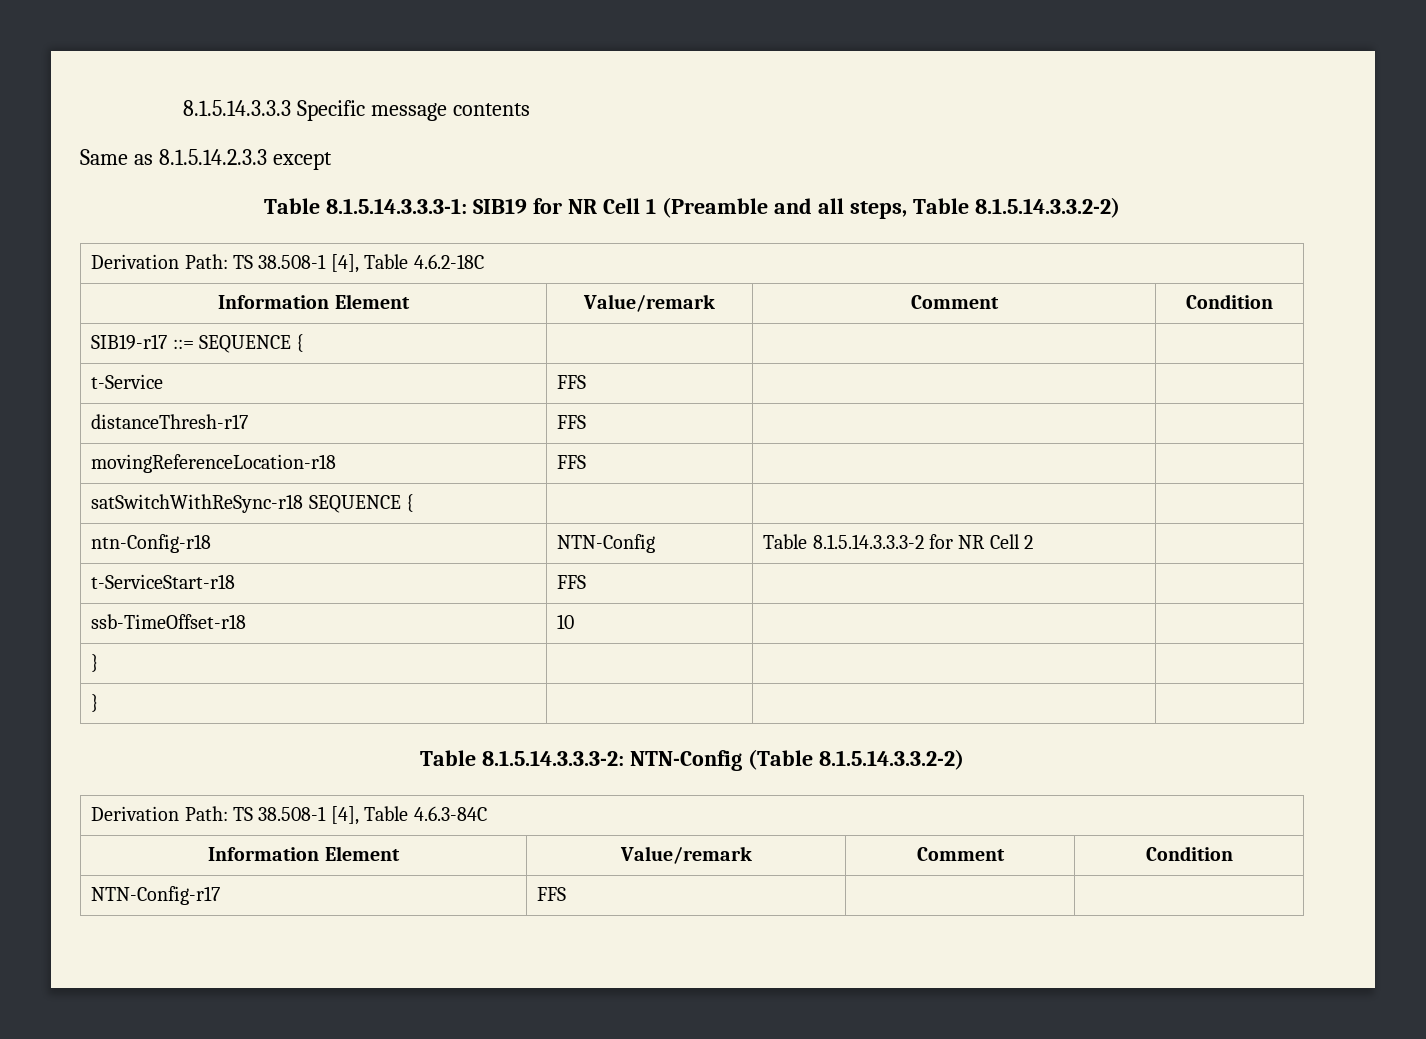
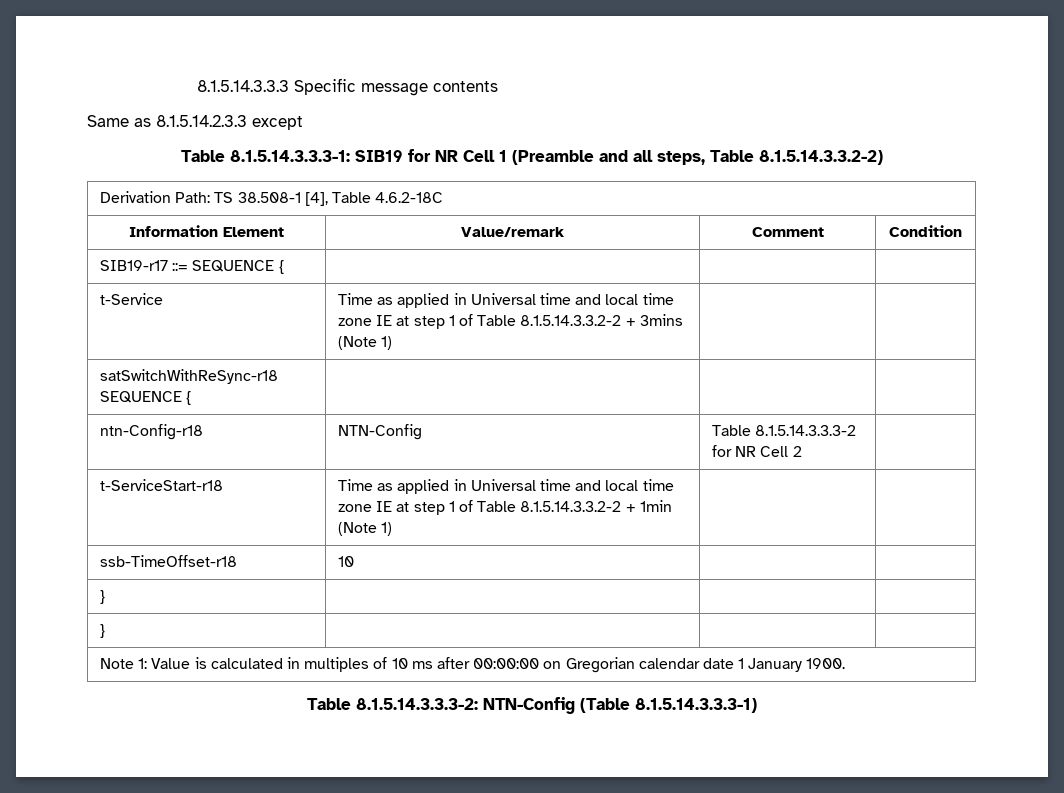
- t-Service | FFS | |
- distanceThresh-r17 | FFS | |
- movingReferenceLocation-r18 | FFS | |
+ t-Service | Time as applied in Universal time and local time zone IE at step 1 of Table 8.1.5.14.3.3.2-2 + 3mins (Note 1) | |
- t-ServiceStart-r18 | FFS | |
+ t-ServiceStart-r18 | Time as applied in Universal time and local time zone IE at step 1 of Table 8.1.5.14.3.3.2-2 + 1min (Note 1) | |
  ssb-TimeOffset-r18 | 10 | |
  } | | |
  } | | |
- Table 8.1.5.14.3.3.3-2: NTN-Config (Table 8.1.5.14.3.3.2-2)
- Derivation Path: TS 38.508-1 [4], Table 4.6.3-84C
- Information Element | Value/remark | Comment | Condition
- NTN-Config-r17 | FFS | |
+ Note 1: Value is calculated in multiples of 10 ms after 00:00:00 on Gregorian calendar date 1 January 1900.
+ Table 8.1.5.14.3.3.3-2: NTN-Config (Table 8.1.5.14.3.3.3-1)

